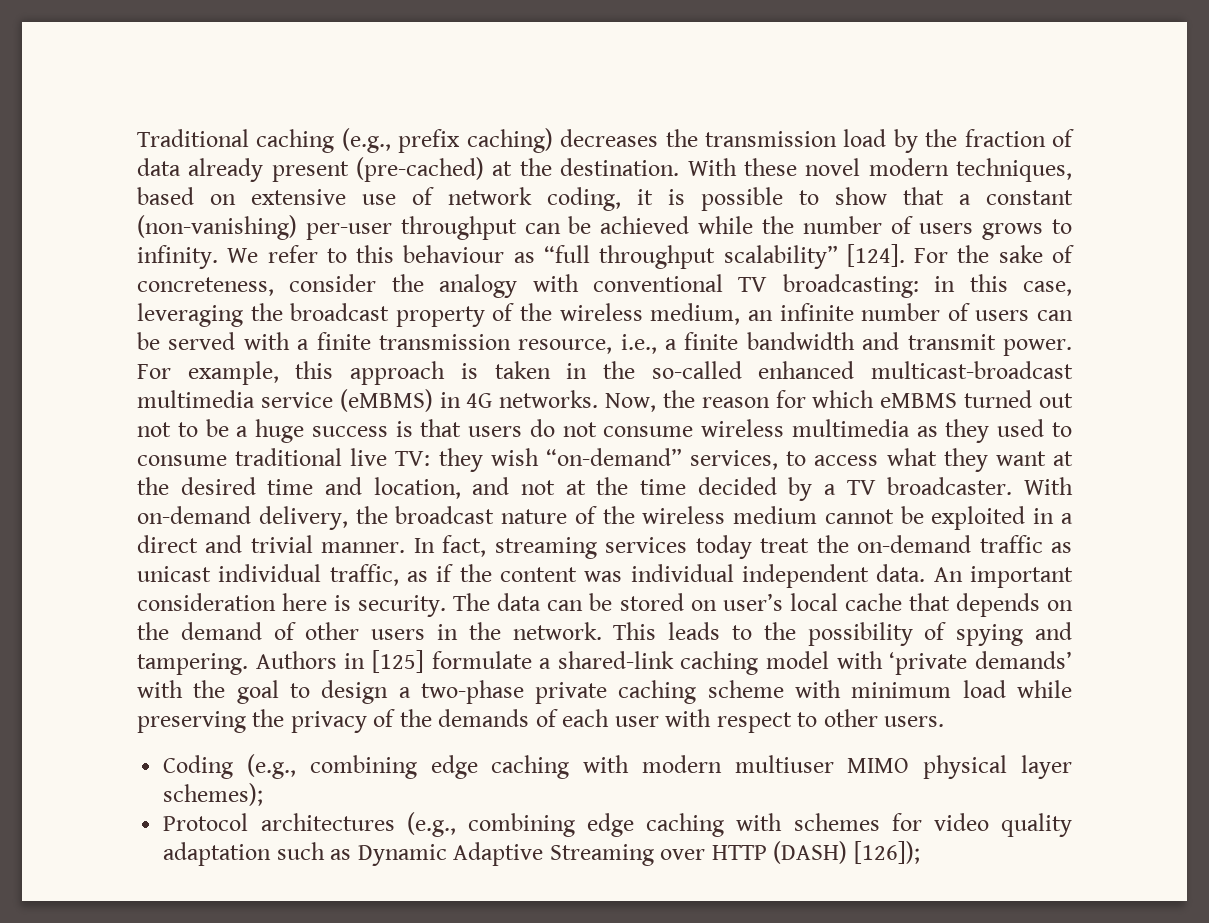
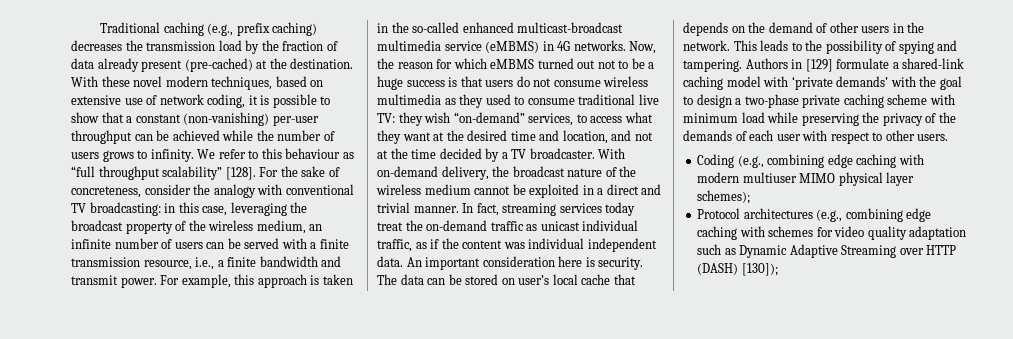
- We refer to this behaviour as “full throughput scalability” [124].
+ We refer to this behaviour as “full throughput scalability” [128].
- Authors in [125] formulate a shared-link caching model with ‘private demands’ with the goal to design a two-phase private caching scheme with minimum load while preserving the privacy of the demands of each user with respect to other users.
+ Authors in [129] formulate a shared-link caching model with ‘private demands’ with the goal to design a two-phase private caching scheme with minimum load while preserving the privacy of the demands of each user with respect to other users.
- Protocol architectures (e.g., combining edge caching with schemes for video quality adaptation such as Dynamic Adaptive Streaming over HTTP (DASH) [126]);
+ Protocol architectures (e.g., combining edge caching with schemes for video quality adaptation such as Dynamic Adaptive Streaming over HTTP (DASH) [130]);

